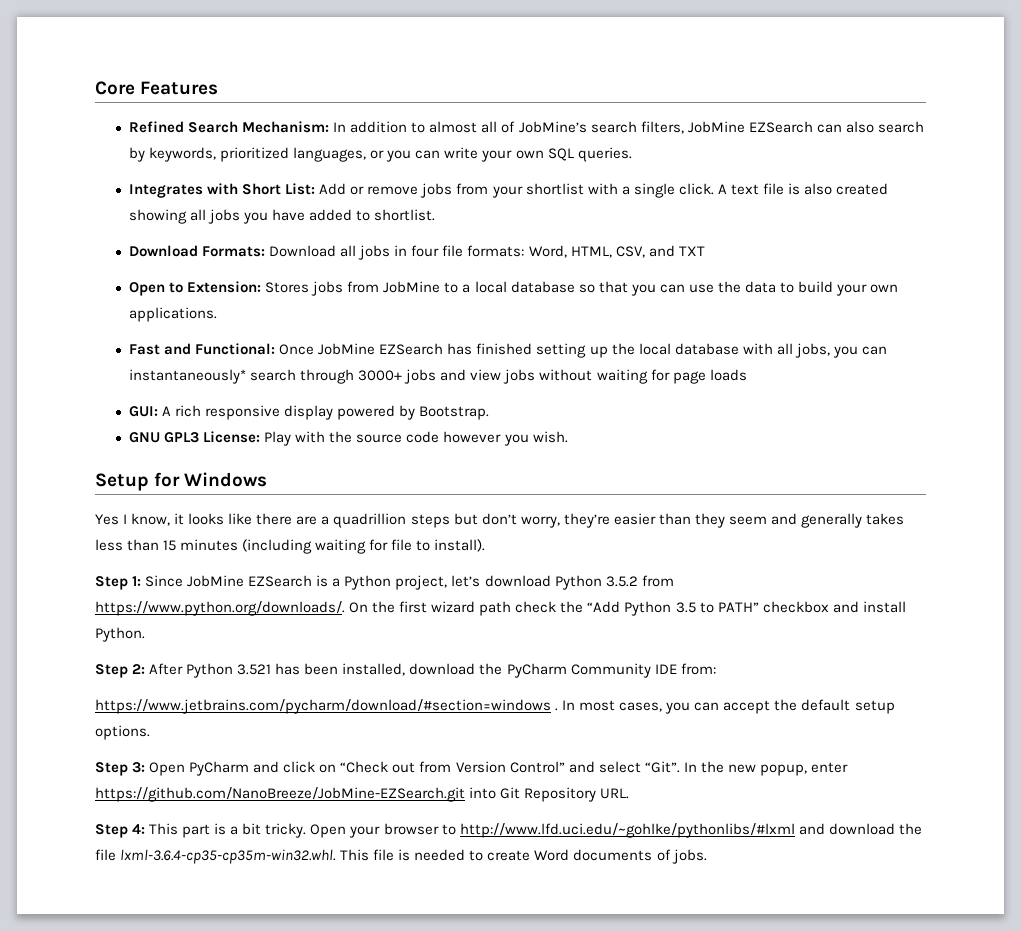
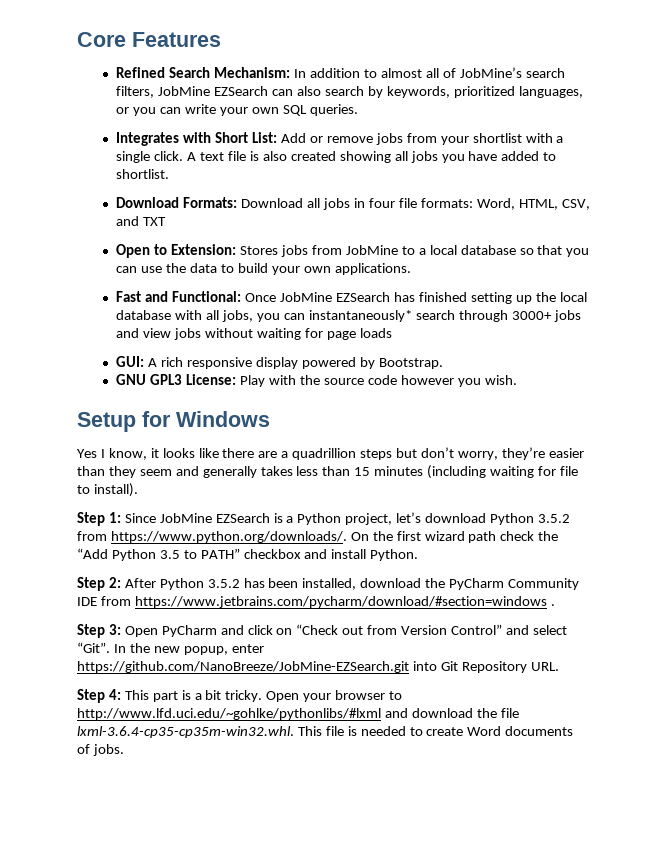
- Step 2: After Python 3.521 has been installed, download the PyCharm Community IDE from:
- https://www.jetbrains.com/pycharm/download/#section=windows . In most cases, you can accept the default setup options.
+ Step 2: After Python 3.5.2 has been installed, download the PyCharm Community IDE from https://www.jetbrains.com/pycharm/download/#section=windows .

